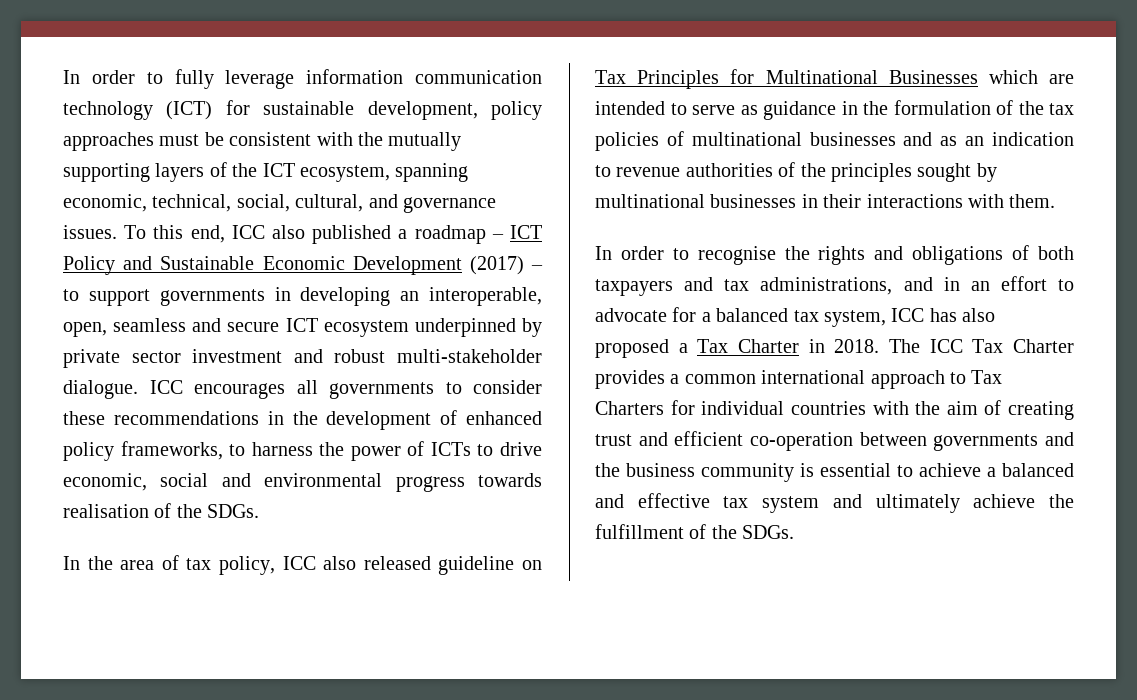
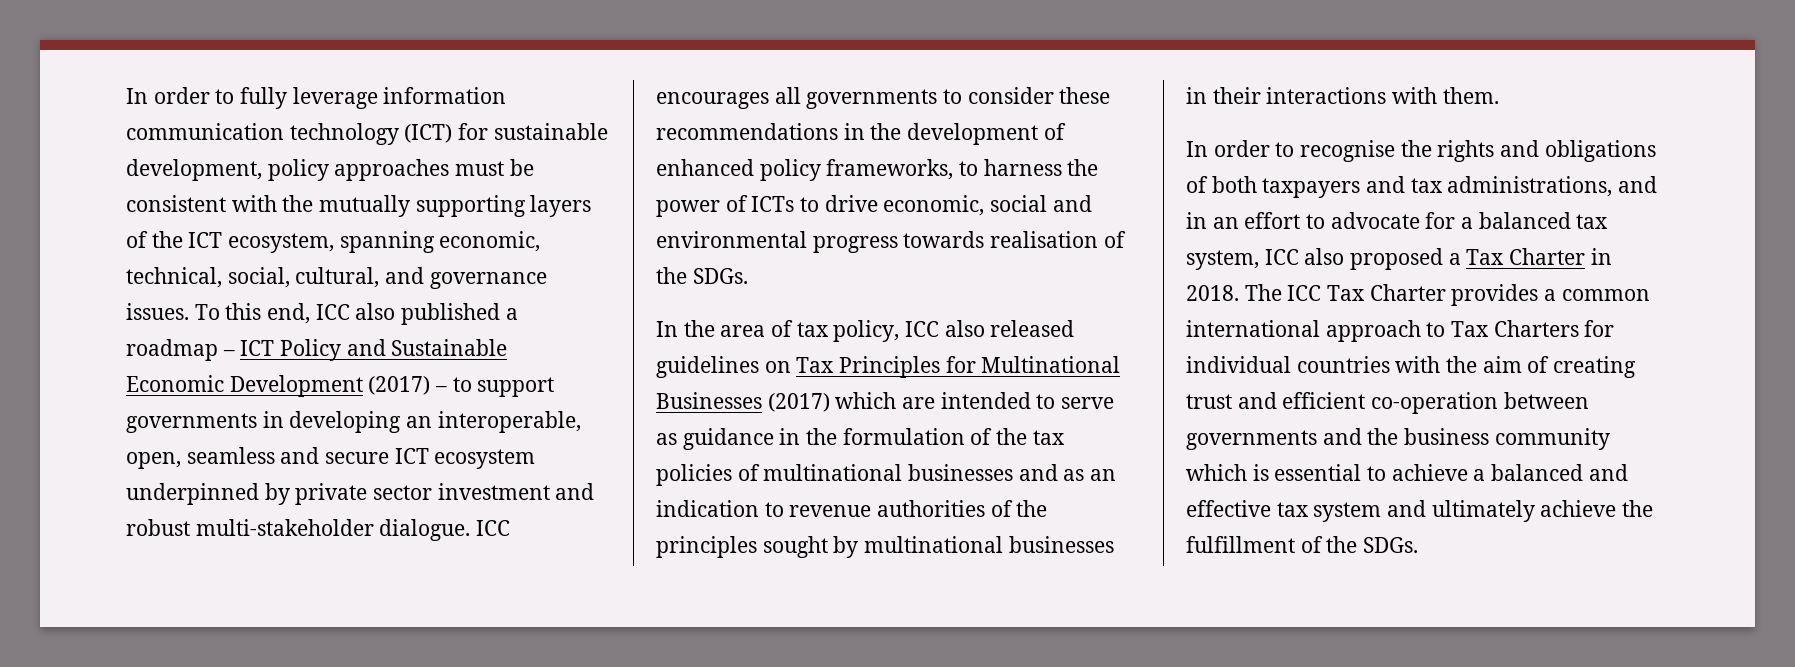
- In the area of tax policy, ICC also released guideline on Tax Principles for Multinational Businesses which are intended to serve as guidance in the formulation of the tax policies of multinational businesses and as an indication to revenue authorities of the principles sought by multinational businesses in their interactions with them.
+ In the area of tax policy, ICC also released guidelines on Tax Principles for Multinational Businesses (2017) which are intended to serve as guidance in the formulation of the tax policies of multinational businesses and as an indication to revenue authorities of the principles sought by multinational businesses in their interactions with them.
- In order to recognise the rights and obligations of both taxpayers and tax administrations, and in an effort to advocate for a balanced tax system, ICC has also proposed a Tax Charter in 2018.
+ In order to recognise the rights and obligations of both taxpayers and tax administrations, and in an effort to advocate for a balanced tax system, ICC also proposed a Tax Charter in 2018.
- The ICC Tax Charter provides a common international approach to Tax Charters for individual countries with the aim of creating trust and efficient co-operation between governments and the business community is essential to achieve a balanced and effective tax system and ultimately achieve the fulfillment of the SDGs.
+ The ICC Tax Charter provides a common international approach to Tax Charters for individual countries with the aim of creating trust and efficient co-operation between governments and the business community which is essential to achieve a balanced and effective tax system and ultimately achieve the fulfillment of the SDGs.

